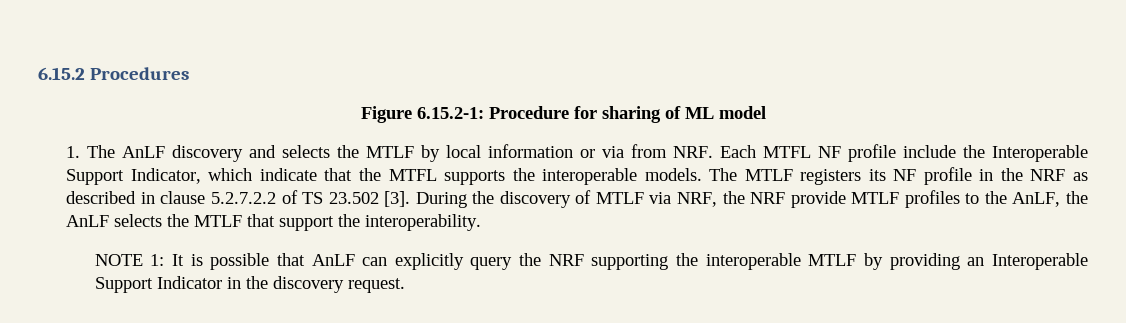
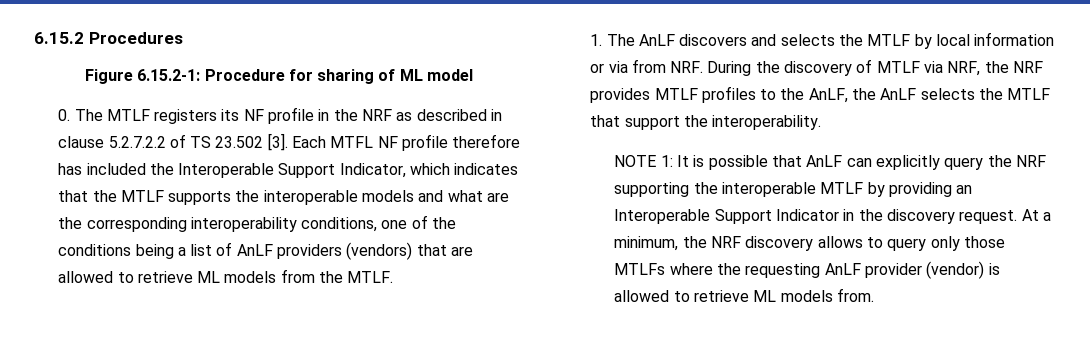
- 1. The AnLF discovery and selects the MTLF by local information or via from NRF. Each MTFL NF profile include the Interoperable Support Indicator, which indicate that the MTFL supports the interoperable models. The MTLF registers its NF profile in the NRF as described in clause 5.2.7.2.2 of TS 23.502 [3].
+ 0. The MTLF registers its NF profile in the NRF as described in clause 5.2.7.2.2 of TS 23.502 [3].
- During the discovery of MTLF via NRF, the NRF provide MTLF profiles to the AnLF, the AnLF selects the MTLF that support the interoperability.
+ Each MTFL NF profile therefore has included the Interoperable Support Indicator, which indicates that the MTLF supports the interoperable models and what are the corresponding interoperability conditions, one of the conditions being a list of AnLF providers (vendors) that are allowed to retrieve ML models from the MTLF.
+ 1. The AnLF discovers and selects the MTLF by local information or via from NRF. During the discovery of MTLF via NRF, the NRF provides MTLF profiles to the AnLF, the AnLF selects the MTLF that support the interoperability.
+ At a minimum, the NRF discovery allows to query only those MTLFs where the requesting AnLF provider (vendor) is allowed to retrieve ML models from.

